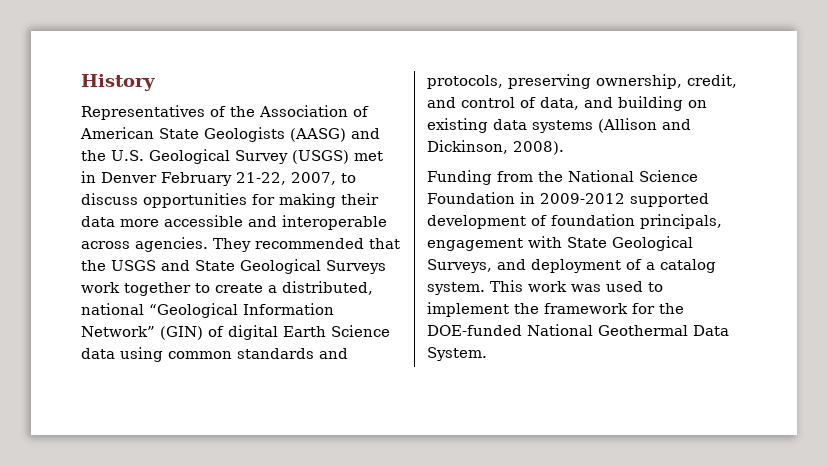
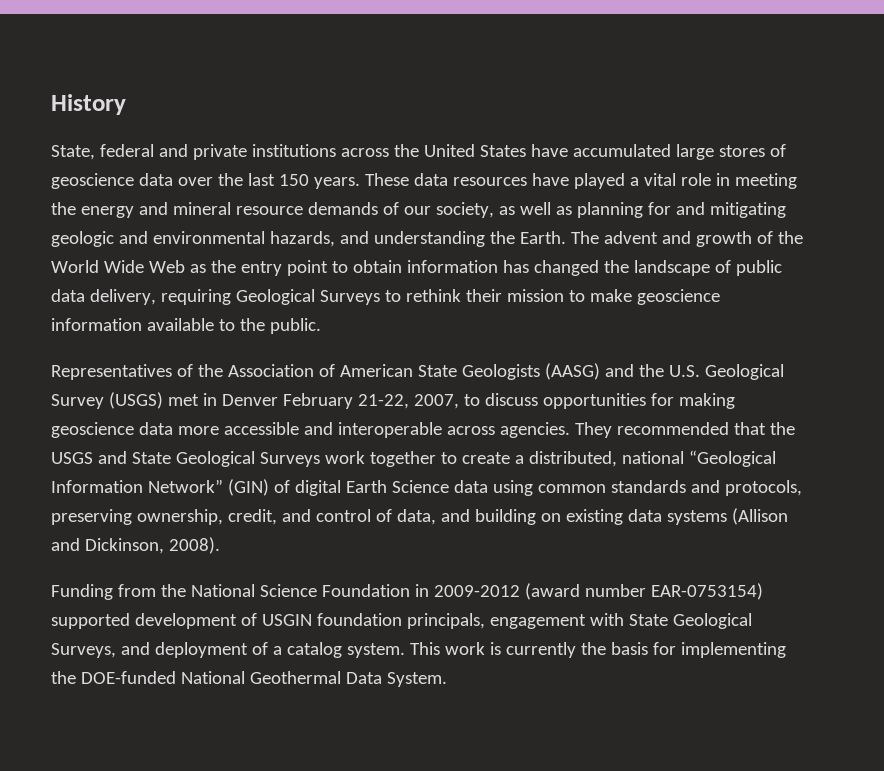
+ State, federal and private institutions across the United States have accumulated large stores of geoscience data over the last 150 years. These data resources have played a vital role in meeting the energy and mineral resource demands of our society, as well as planning for and mitigating geologic and environmental hazards, and understanding the Earth. The advent and growth of the World Wide Web as the entry point to obtain information has changed the landscape of public data delivery, requiring Geological Surveys to rethink their mission to make geoscience information available to the public.
- Representatives of the Association of American State Geologists (AASG) and the U.S. Geological Survey (USGS) met in Denver February 21-22, 2007, to discuss opportunities for making their data more accessible and interoperable across agencies.
+ Representatives of the Association of American State Geologists (AASG) and the U.S. Geological Survey (USGS) met in Denver February 21-22, 2007, to discuss opportunities for making geoscience data more accessible and interoperable across agencies.
- Funding from the National Science Foundation in 2009-2012 supported development of foundation principals, engagement with State Geological Surveys, and deployment of a catalog system.
+ Funding from the National Science Foundation in 2009-2012 (award number EAR-0753154) supported development of USGIN foundation principals, engagement with State Geological Surveys, and deployment of a catalog system.
- This work was used to implement the framework for the DOE-funded National Geothermal Data System.
+ This work is currently the basis for implementing the DOE-funded National Geothermal Data System.

